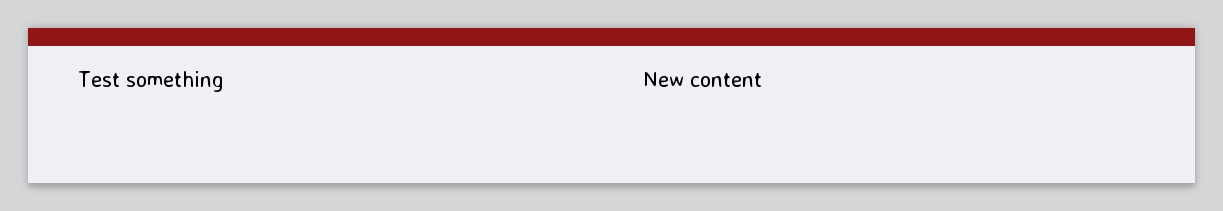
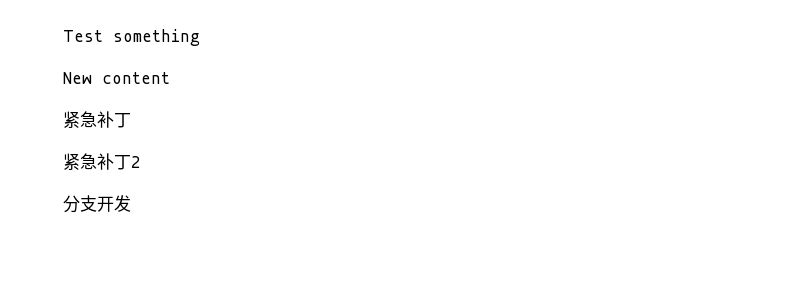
  New content
+ 紧急补丁
+ 紧急补丁2
+ 分支开发

